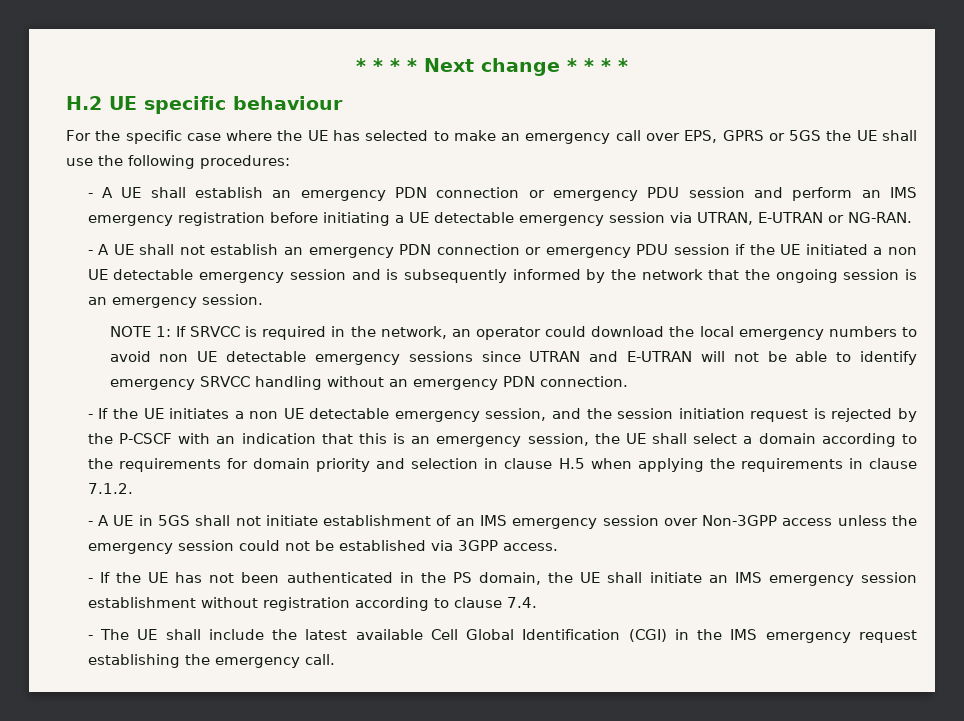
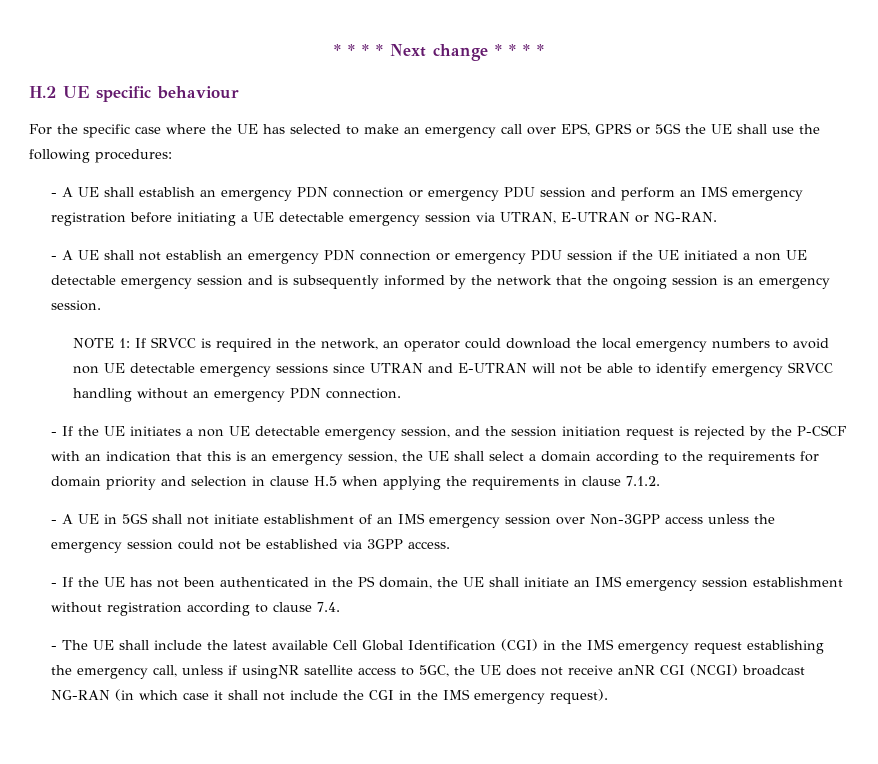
- - The UE shall include the latest available Cell Global Identification (CGI) in the IMS emergency request establishing the emergency call.
+ - The UE shall include the latest available Cell Global Identification (CGI) in the IMS emergency request establishing the emergency call, unless if usingNR satellite access to 5GC, the UE does not receive anNR CGI (NCGI) broadcast NG-RAN (in which case it shall not include the CGI in the IMS emergency request).

